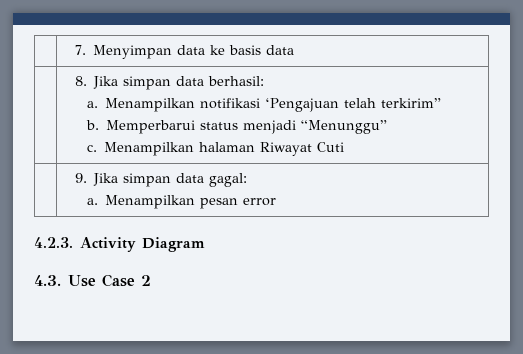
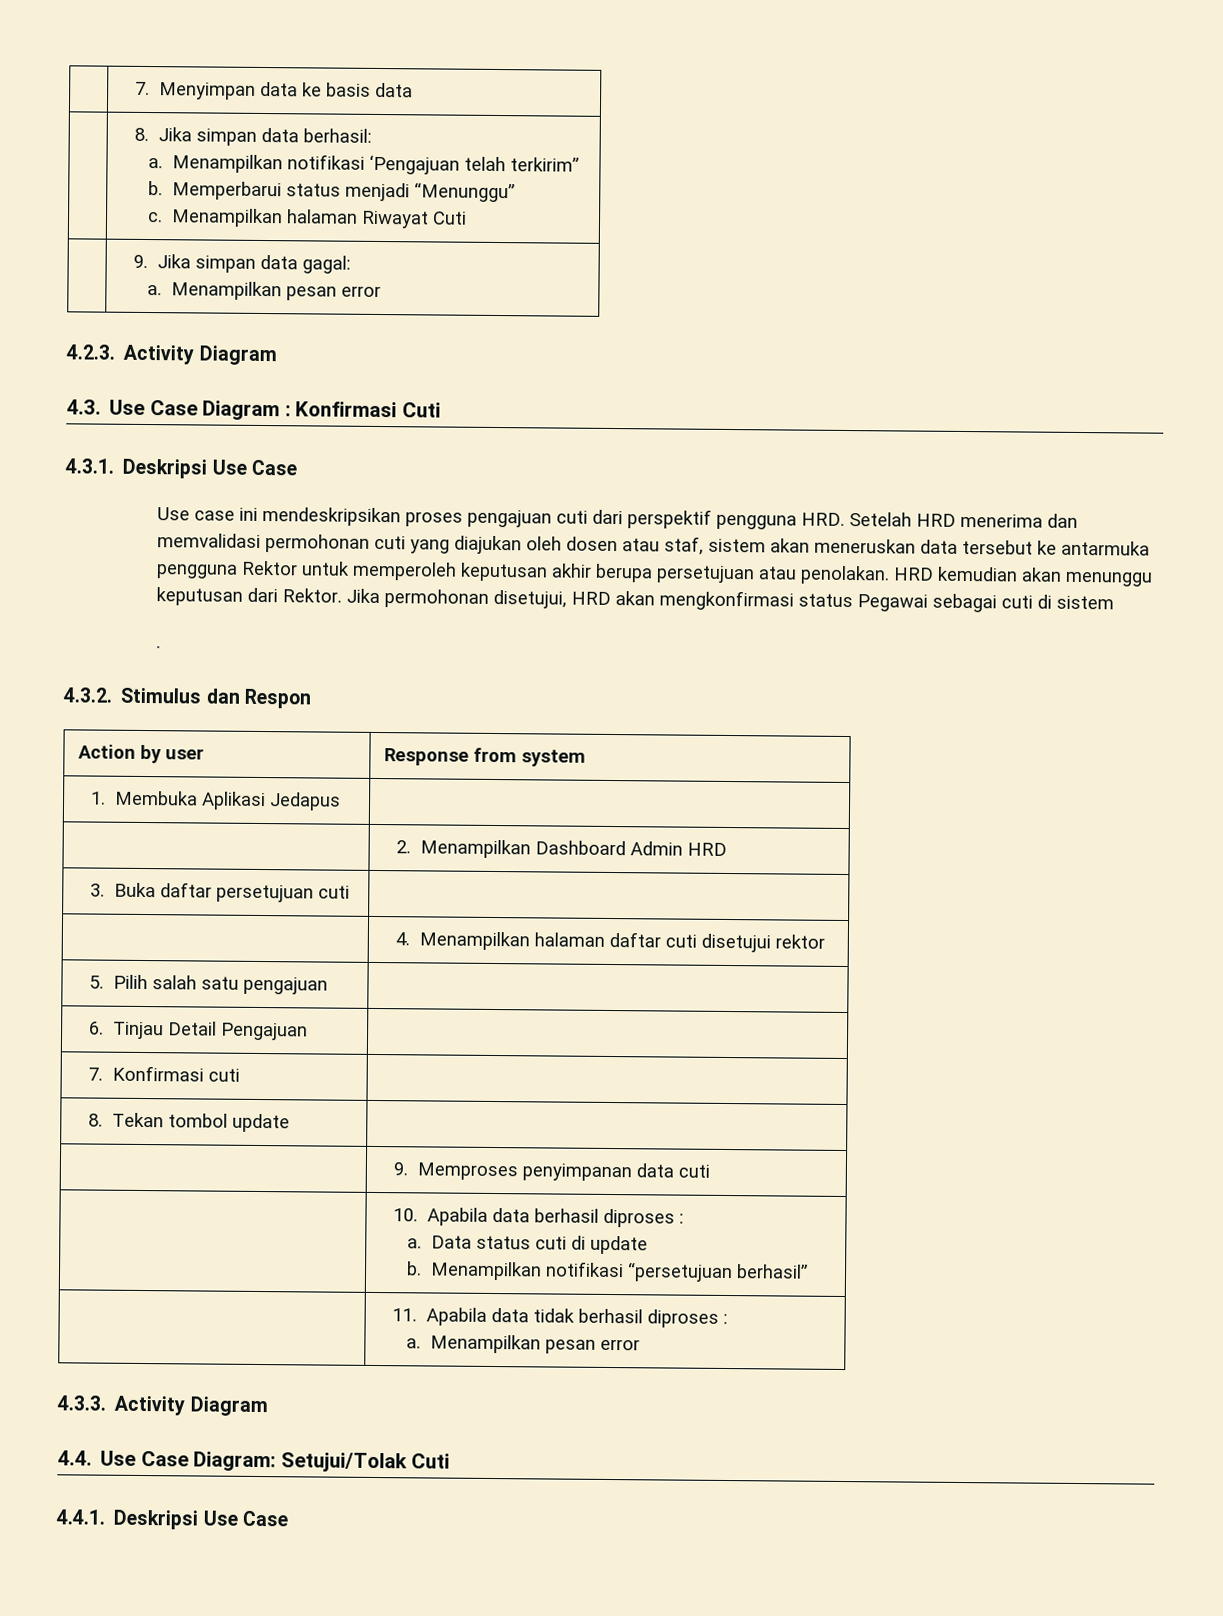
- 4.3. Use Case 2
+ 4.3. Use Case Diagram : Konfirmasi Cuti
+ 4.3.1. Deskripsi Use Case
+ Use case ini mendeskripsikan proses pengajuan cuti dari perspektif pengguna HRD. Setelah HRD menerima dan memvalidasi permohonan cuti yang diajukan oleh dosen atau staf, sistem akan meneruskan data tersebut ke antarmuka pengguna Rektor untuk memperoleh keputusan akhir berupa persetujuan atau penolakan. HRD kemudian akan menunggu keputusan dari Rektor. Jika permohonan disetujui, HRD akan mengkonfirmasi status Pegawai sebagai cuti di sistem
+ .
+ 4.3.2. Stimulus dan Respon
+ Action by user | Response from system
+ 1. Membuka Aplikasi Jedapus |
+ | 2. Menampilkan Dashboard Admin HRD
+ 3. Buka daftar persetujuan cuti |
+ | 4. Menampilkan halaman daftar cuti disetujui rektor
+ 5. Pilih salah satu pengajuan |
+ 6. Tinjau Detail Pengajuan |
+ 7. Konfirmasi cuti |
+ 8. Tekan tombol update |
+ | 9. Memproses penyimpanan data cuti
+ | 10. Apabila data berhasil diproses :
+ a. Data status cuti di update
+ b. Menampilkan notifikasi “persetujuan berhasil”
+ | 11. Apabila data tidak berhasil diproses :
+ a. Menampilkan pesan error
+ 4.3.3. Activity Diagram
+ 4.4. Use Case Diagram: Setujui/Tolak Cuti
+ 4.4.1. Deskripsi Use Case

